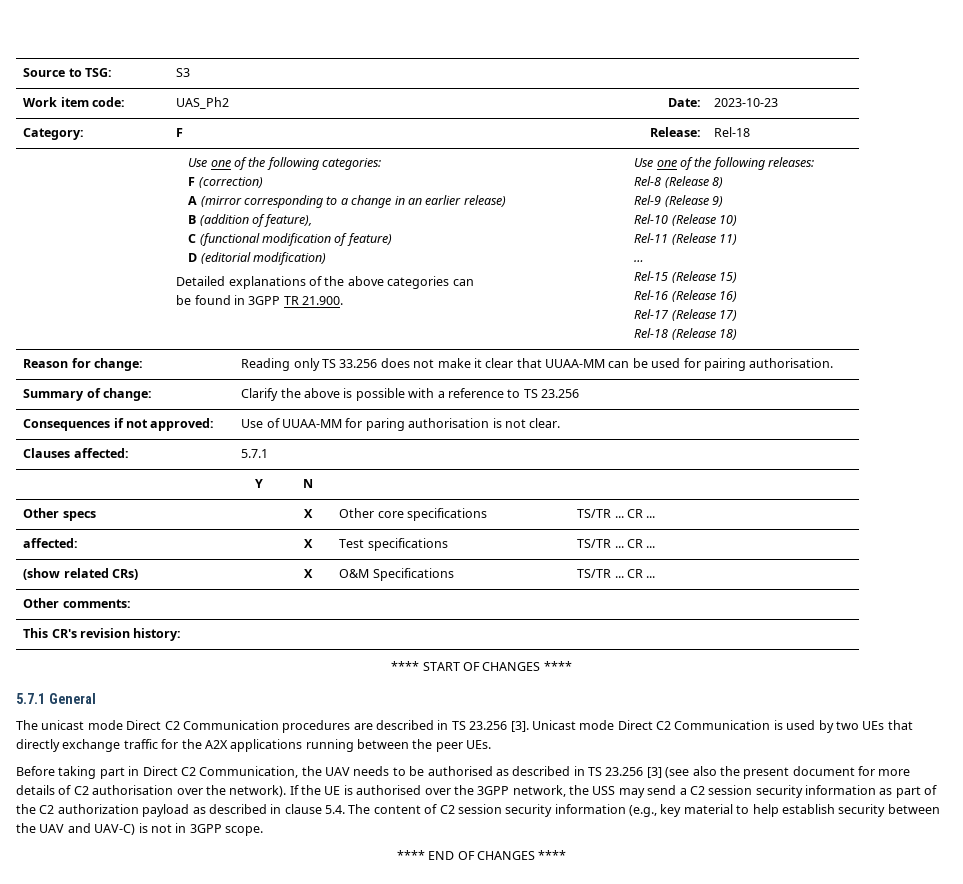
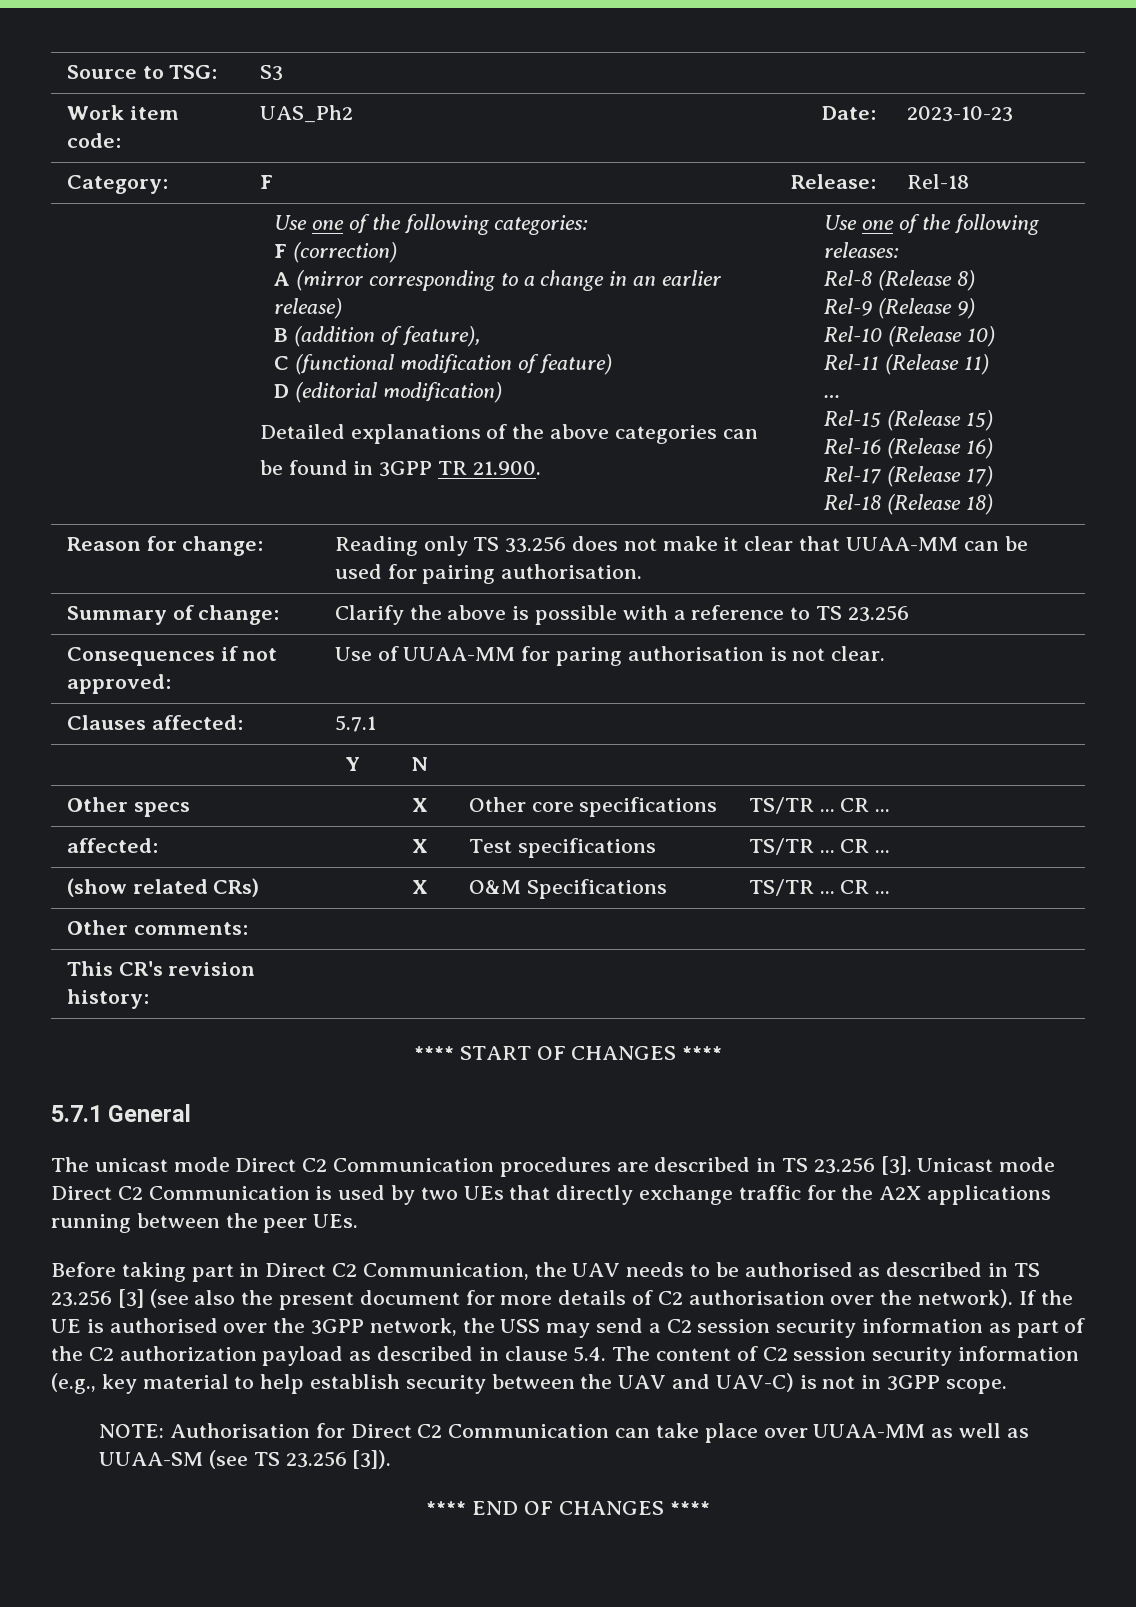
+ NOTE: Authorisation for Direct C2 Communication can take place over UUAA-MM as well as UUAA-SM (see TS 23.256 [3]).

